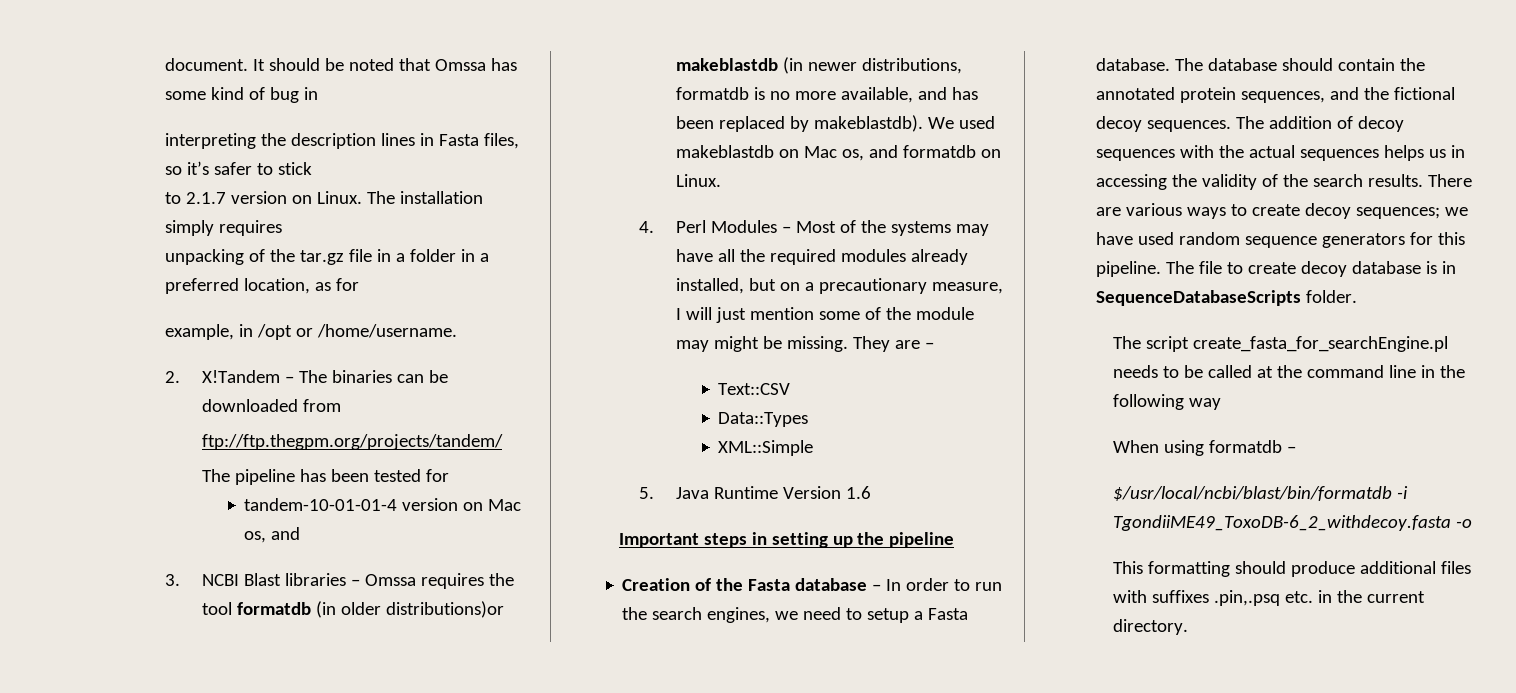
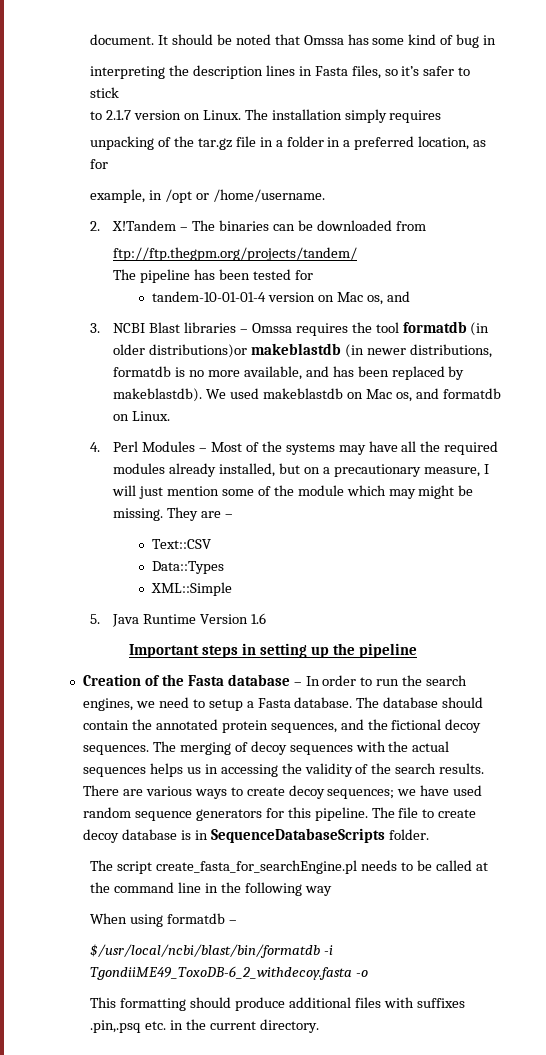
- 4. Perl Modules – Most of the systems may have all the required modules already installed, but on a precautionary measure, I will just mention some of the module may might be missing.
+ 4. Perl Modules – Most of the systems may have all the required modules already installed, but on a precautionary measure, I will just mention some of the module which may might be missing.
- The addition of decoy sequences with the actual sequences helps us in accessing the validity of the search results.
+ The merging of decoy sequences with the actual sequences helps us in accessing the validity of the search results.

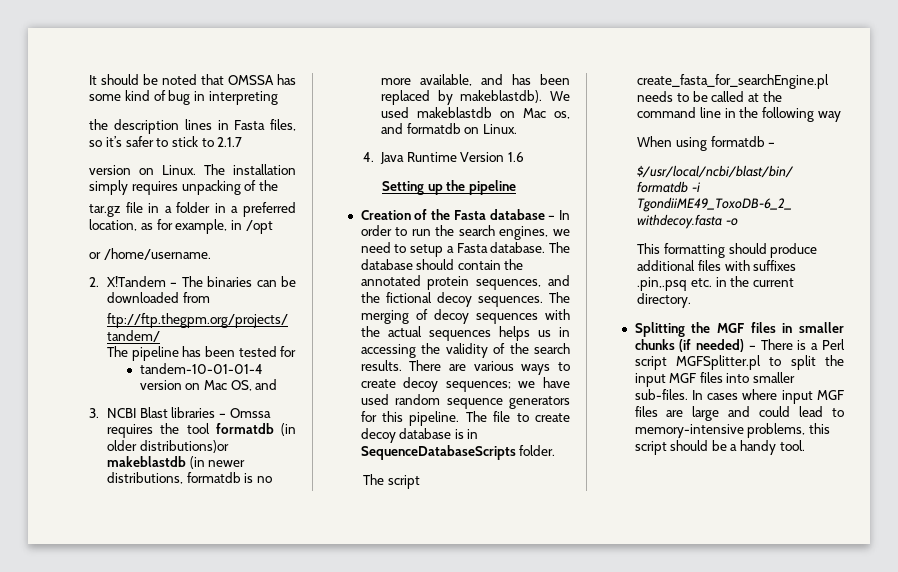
- document. It should be noted that Omssa has some kind of bug in
- interpreting the description lines in Fasta files, so it’s safer to stick
- to 2.1.7 version on Linux.
+ It should be noted that OMSSA has some kind of bug in interpreting
+ the description lines in Fasta files, so it’s safer to stick to 2.1.7
+ version on Linux.
- The installation simply requires
- unpacking of the tar.gz file in a folder in a preferred location, as for
- example, in /opt or /home/username.
+ The installation simply requires unpacking of the
+ tar.gz file in a folder in a preferred location, as for example, in /opt
+ or /home/username.
- tandem-10-01-01-4 version on Mac os, and
+ tandem-10-01-01-4 version on Mac OS, and
- 4. Perl Modules – Most of the systems may have all the required modules already installed, but on a precautionary measure, I will just mention some of the module which may might be missing. They are –
- Text::CSV
- Data::Types
- XML::Simple
- 5. Java Runtime Version 1.6
+ 4. Java Runtime Version 1.6
- Important steps in setting up the pipeline
+ Setting up the pipeline
+ Splitting the MGF files in smaller chunks (if needed) – There is a Perl script MGFSplitter.pl to split the input MGF files into smaller sub-files. In cases where input MGF files are large and could lead to memory-intensive problems, this script should be a handy tool.

